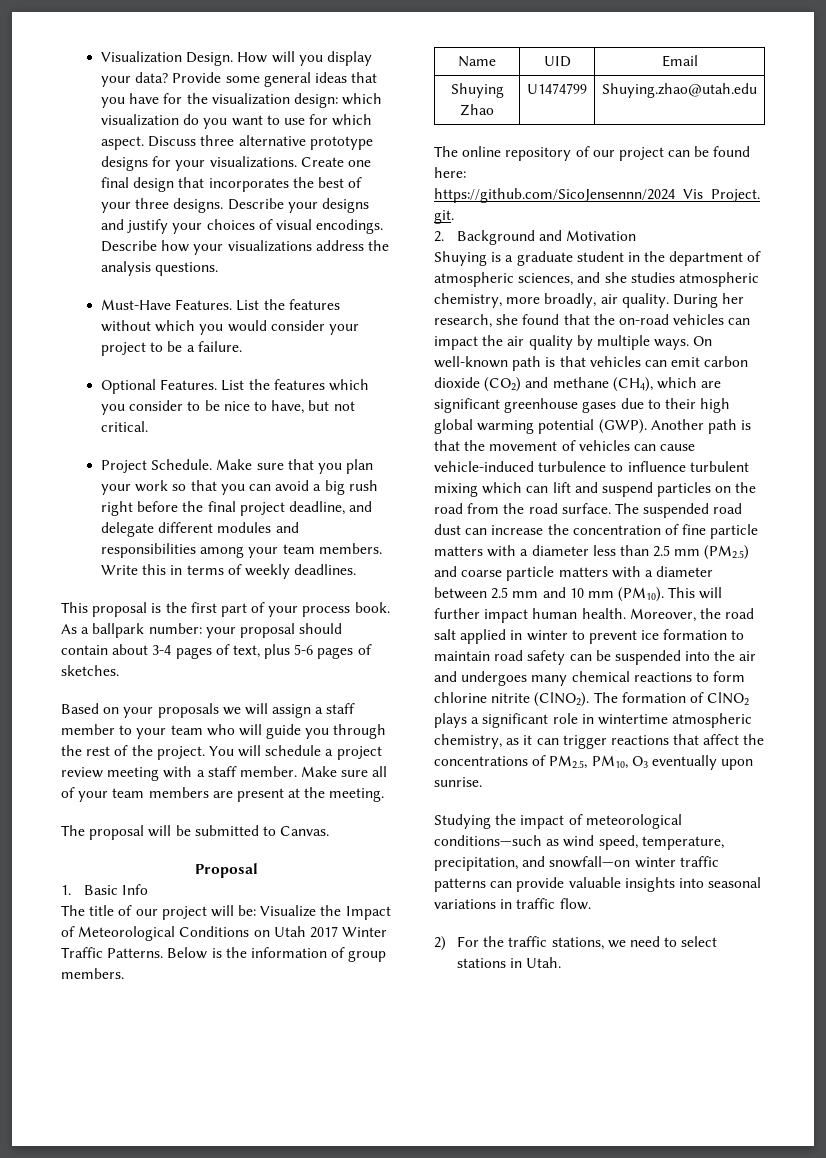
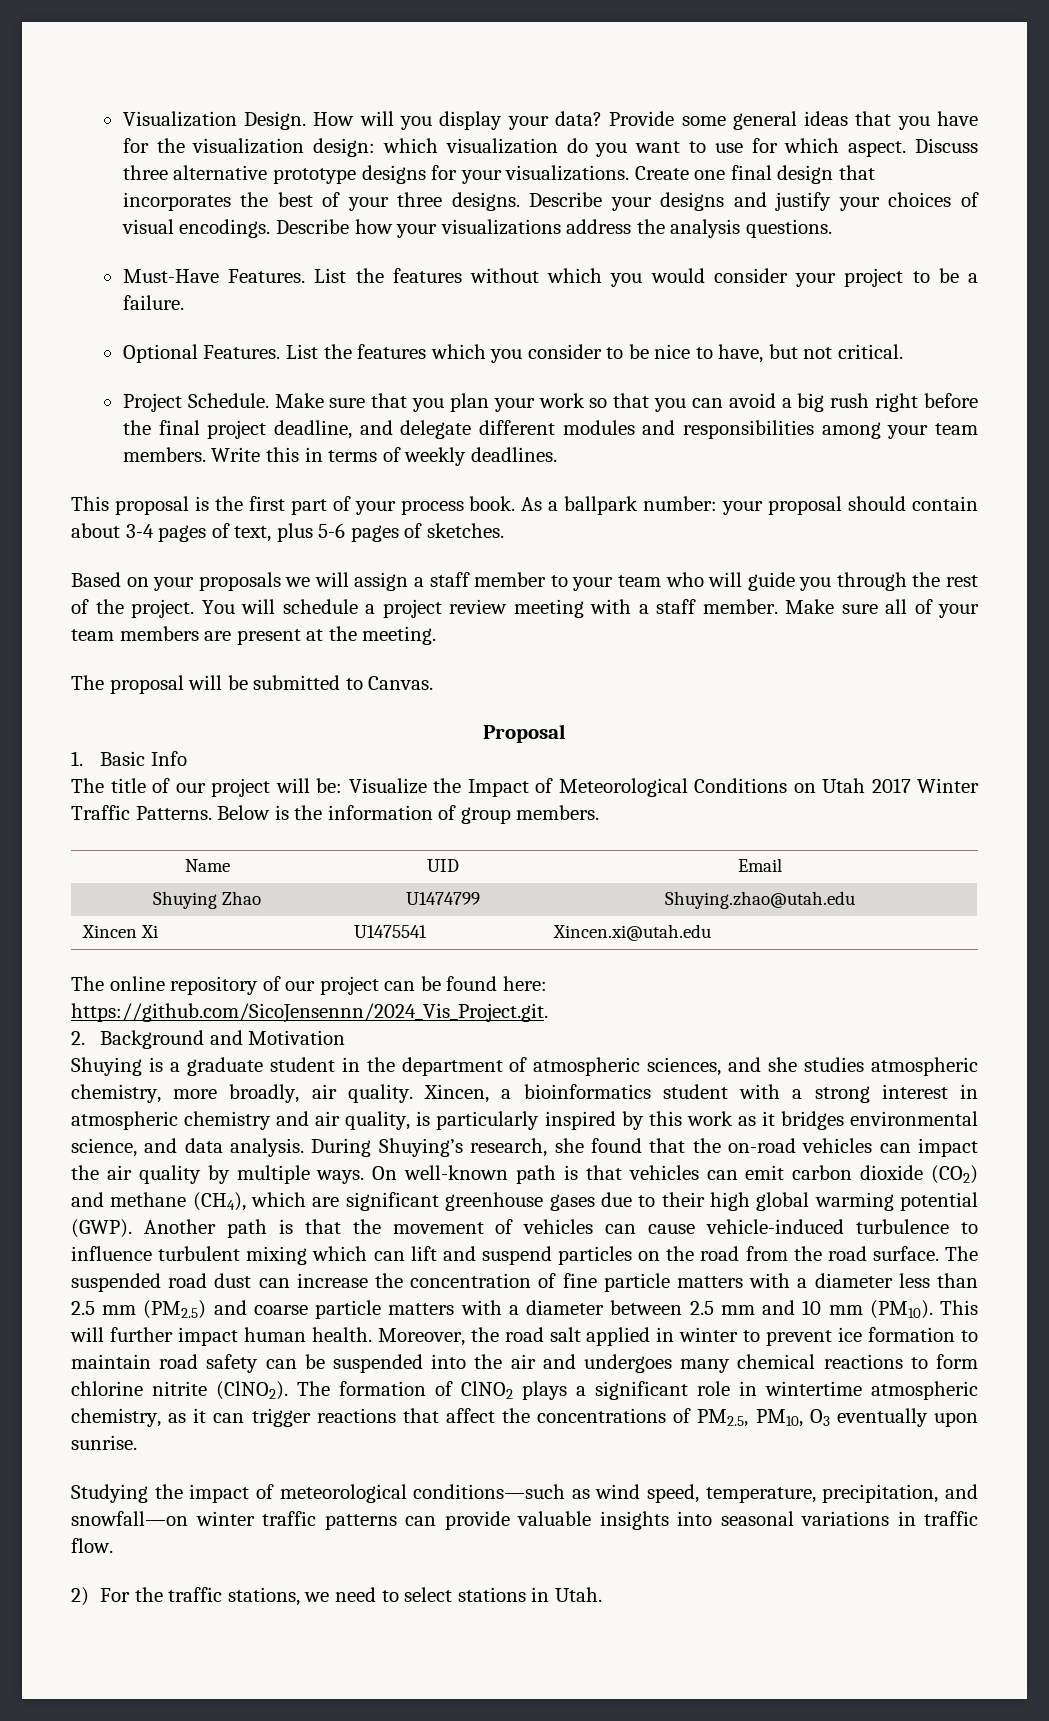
+ Xincen Xi | U1475541 | Xincen.xi@utah.edu
- During her research, she found that the on-road vehicles can impact the air quality by multiple ways.
+ Xincen, a bioinformatics student with a strong interest in atmospheric chemistry and air quality, is particularly inspired by this work as it bridges environmental science, and data analysis. During Shuying’s research, she found that the on-road vehicles can impact the air quality by multiple ways.

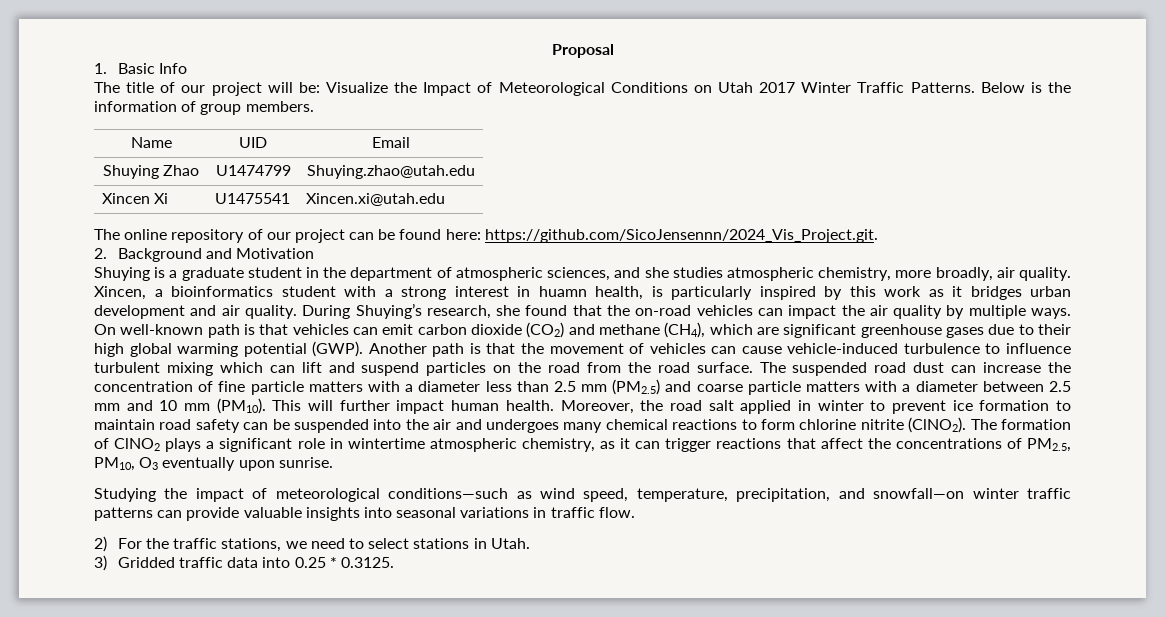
- Visualization Design. How will you display your data? Provide some general ideas that you have for the visualization design: which visualization do you want to use for which aspect. Discuss three alternative prototype designs for your visualizations. Create one final design that incorporates the best of your three designs. Describe your designs and justify your choices of visual encodings. Describe how your visualizations address the analysis questions.
- Must-Have Features. List the features without which you would consider your project to be a failure.
- Optional Features. List the features which you consider to be nice to have, but not critical.
- Project Schedule. Make sure that you plan your work so that you can avoid a big rush right before the final project deadline, and delegate different modules and responsibilities among your team members. Write this in terms of weekly deadlines.
- This proposal is the first part of your process book. As a ballpark number: your proposal should contain about 3-4 pages of text, plus 5-6 pages of sketches.
- Based on your proposals we will assign a staff member to your team who will guide you through the rest of the project. You will schedule a project review meeting with a staff member. Make sure all of your team members are present at the meeting.
- The proposal will be submitted to Canvas.
- Xincen, a bioinformatics student with a strong interest in atmospheric chemistry and air quality, is particularly inspired by this work as it bridges environmental science, and data analysis.
+ Xincen, a bioinformatics student with a strong interest in huamn health, is particularly inspired by this work as it bridges urban development and air quality.
+ 3) Gridded traffic data into 0.25 * 0.3125.

